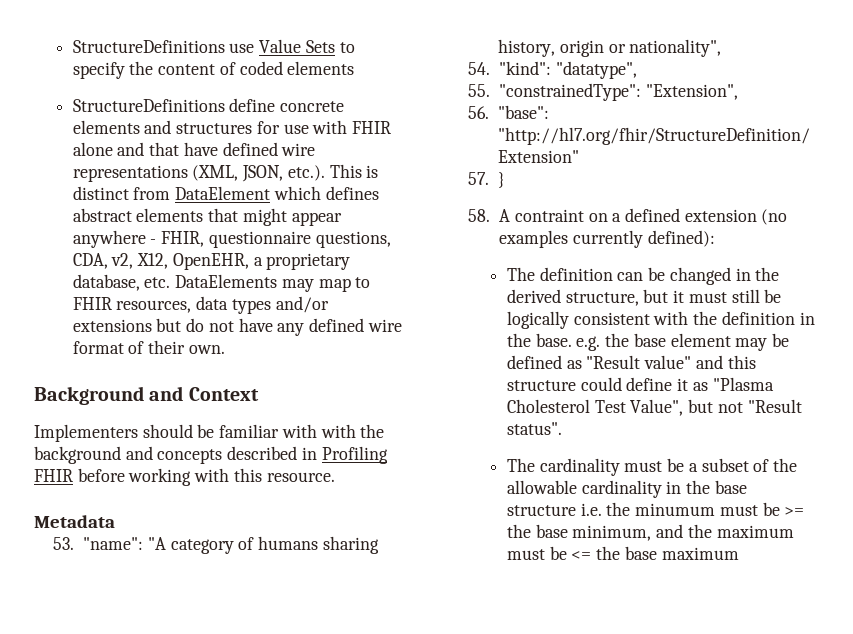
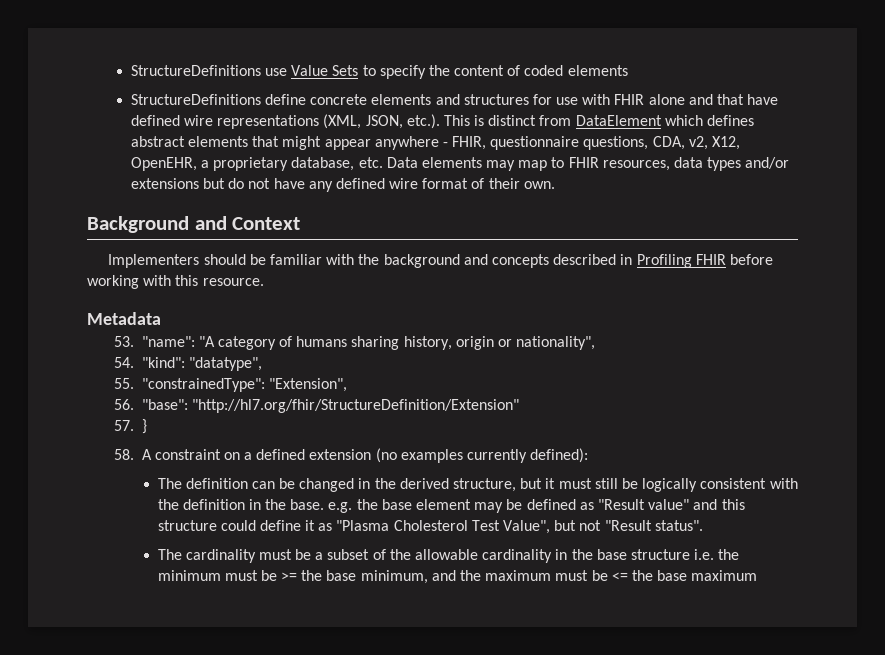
- StructureDefinitions define concrete elements and structures for use with FHIR alone and that have defined wire representations (XML, JSON, etc.). This is distinct from DataElement which defines abstract elements that might appear anywhere - FHIR, questionnaire questions, CDA, v2, X12, OpenEHR, a proprietary database, etc. DataElements may map to FHIR resources, data types and/or extensions but do not have any defined wire format of their own.
+ StructureDefinitions define concrete elements and structures for use with FHIR alone and that have defined wire representations (XML, JSON, etc.). This is distinct from DataElement which defines abstract elements that might appear anywhere - FHIR, questionnaire questions, CDA, v2, X12, OpenEHR, a proprietary database, etc. Data elements may map to FHIR resources, data types and/or extensions but do not have any defined wire format of their own.
- Implementers should be familiar with with the background and concepts described in Profiling FHIR before working with this resource.
+ Implementers should be familiar with the background and concepts described in Profiling FHIR before working with this resource.
- 58. A contraint on a defined extension (no examples currently defined):
+ 58. A constraint on a defined extension (no examples currently defined):
- The cardinality must be a subset of the allowable cardinality in the base structure i.e. the minumum must be >= the base minimum, and the maximum must be <= the base maximum
+ The cardinality must be a subset of the allowable cardinality in the base structure i.e. the minimum must be >= the base minimum, and the maximum must be <= the base maximum

